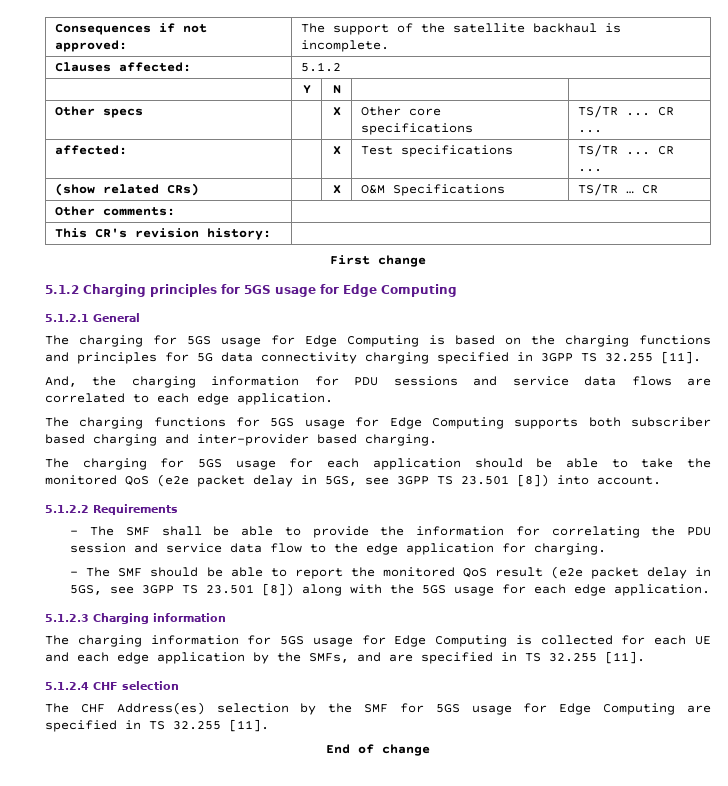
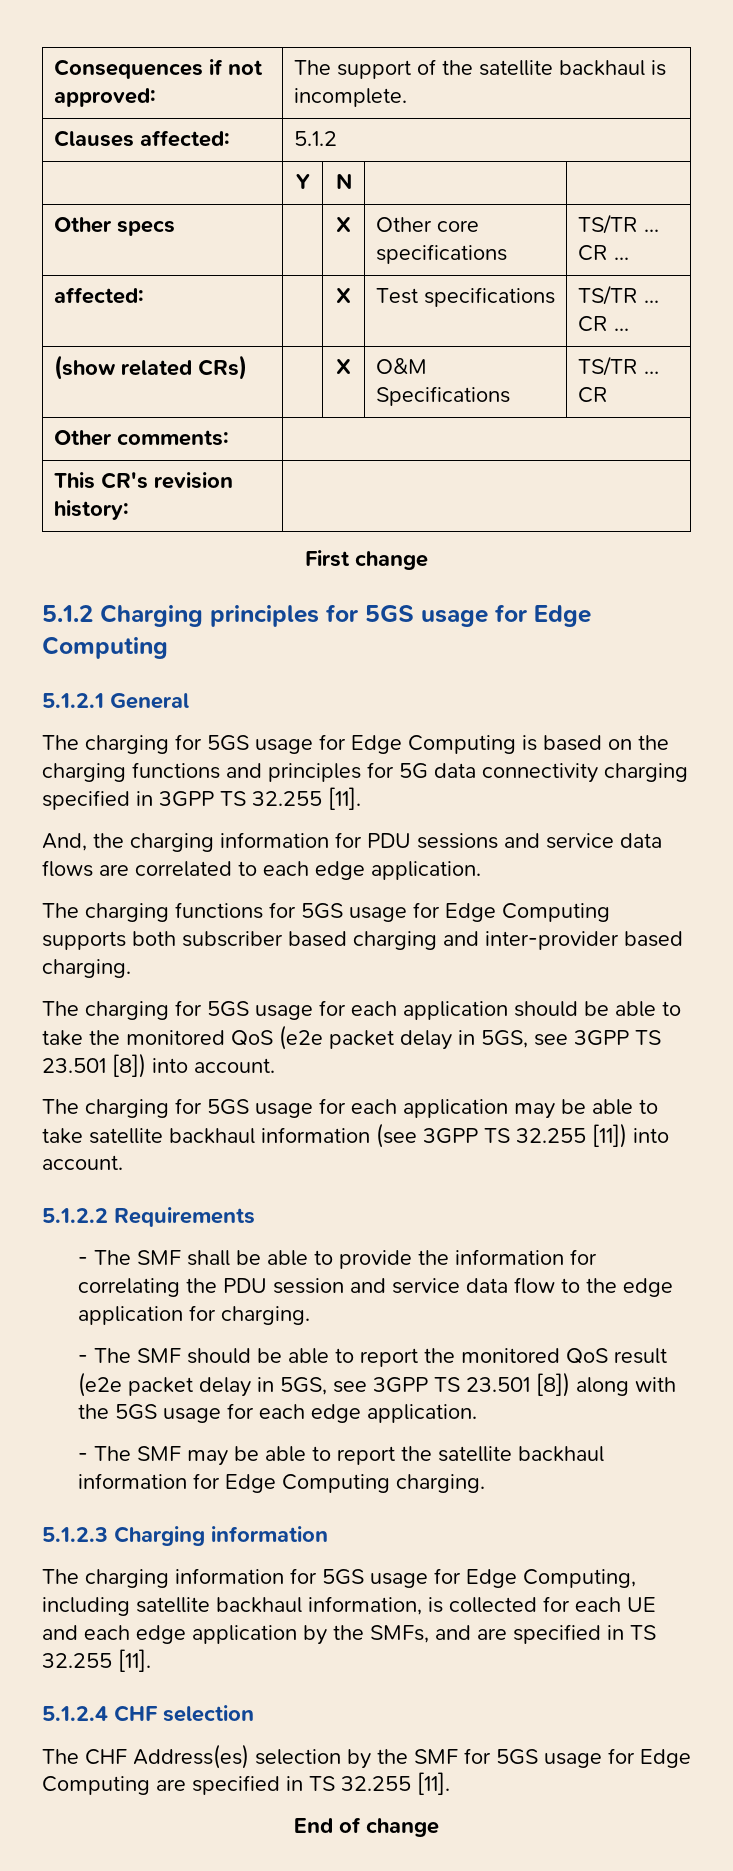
+ The charging for 5GS usage for each application may be able to take satellite backhaul information (see 3GPP TS 32.255 [11]) into account.
+ - The SMF may be able to report the satellite backhaul information for Edge Computing charging.
- The charging information for 5GS usage for Edge Computing is collected for each UE and each edge application by the SMFs, and are specified in TS 32.255 [11].
+ The charging information for 5GS usage for Edge Computing, including satellite backhaul information, is collected for each UE and each edge application by the SMFs, and are specified in TS 32.255 [11].

